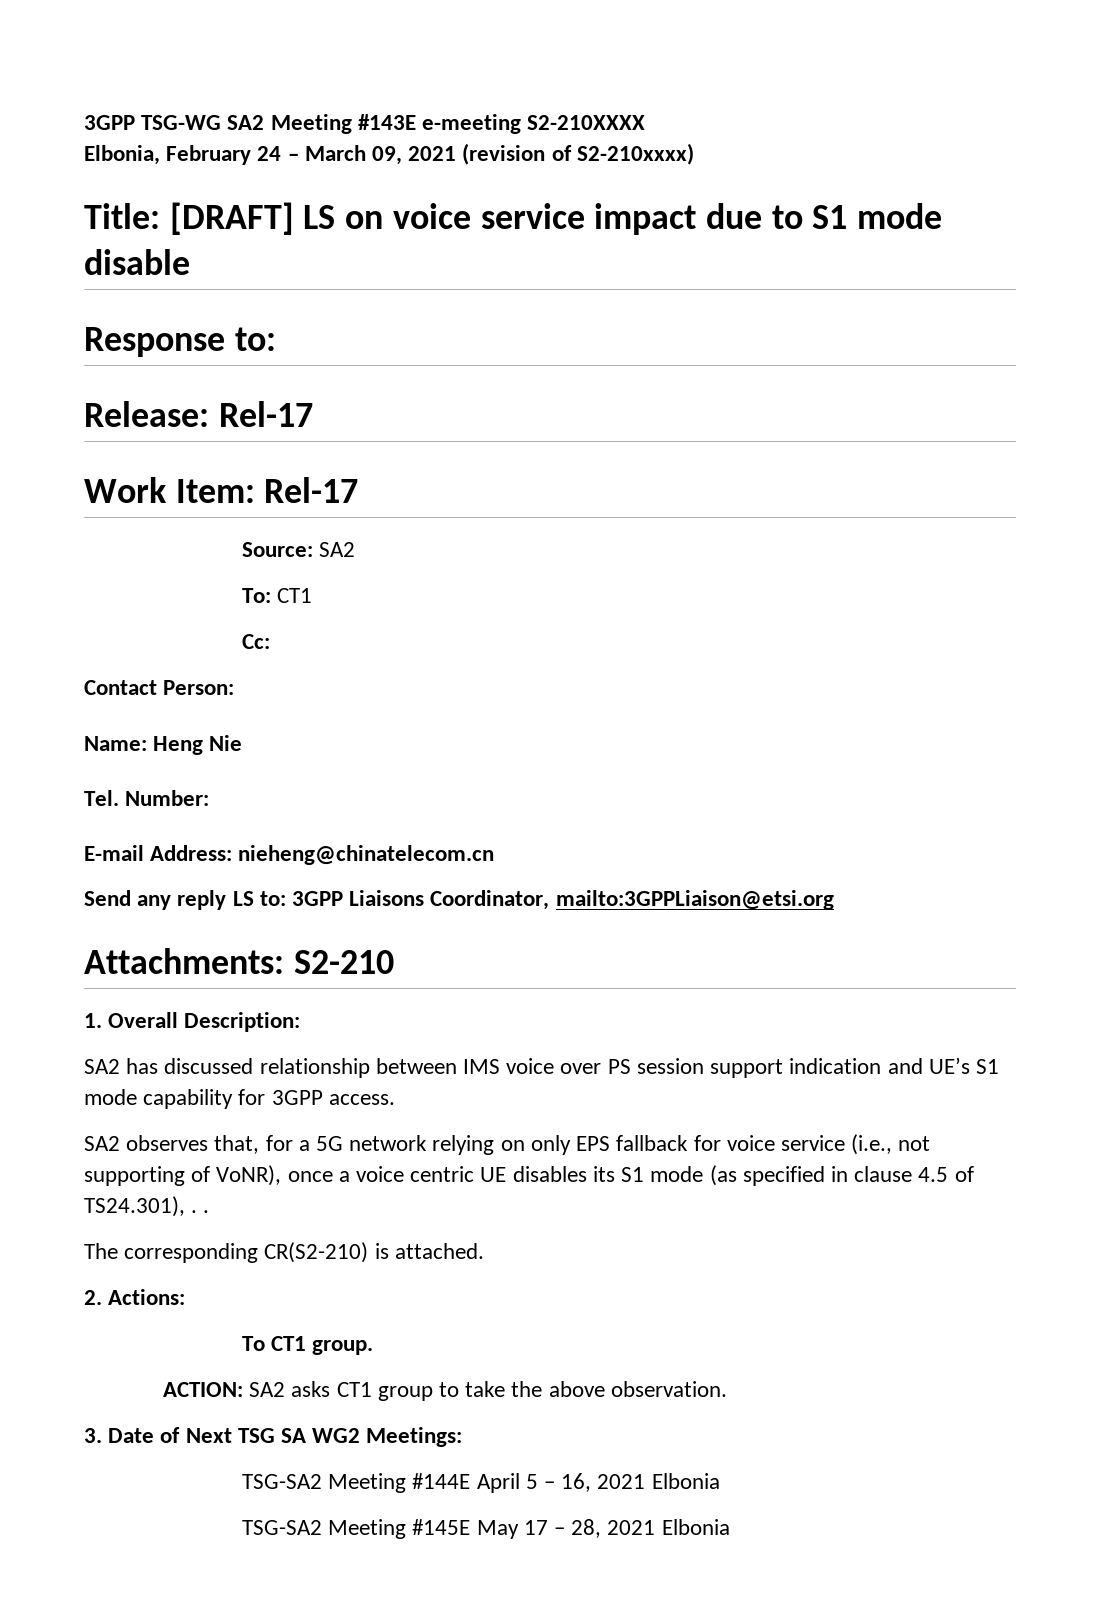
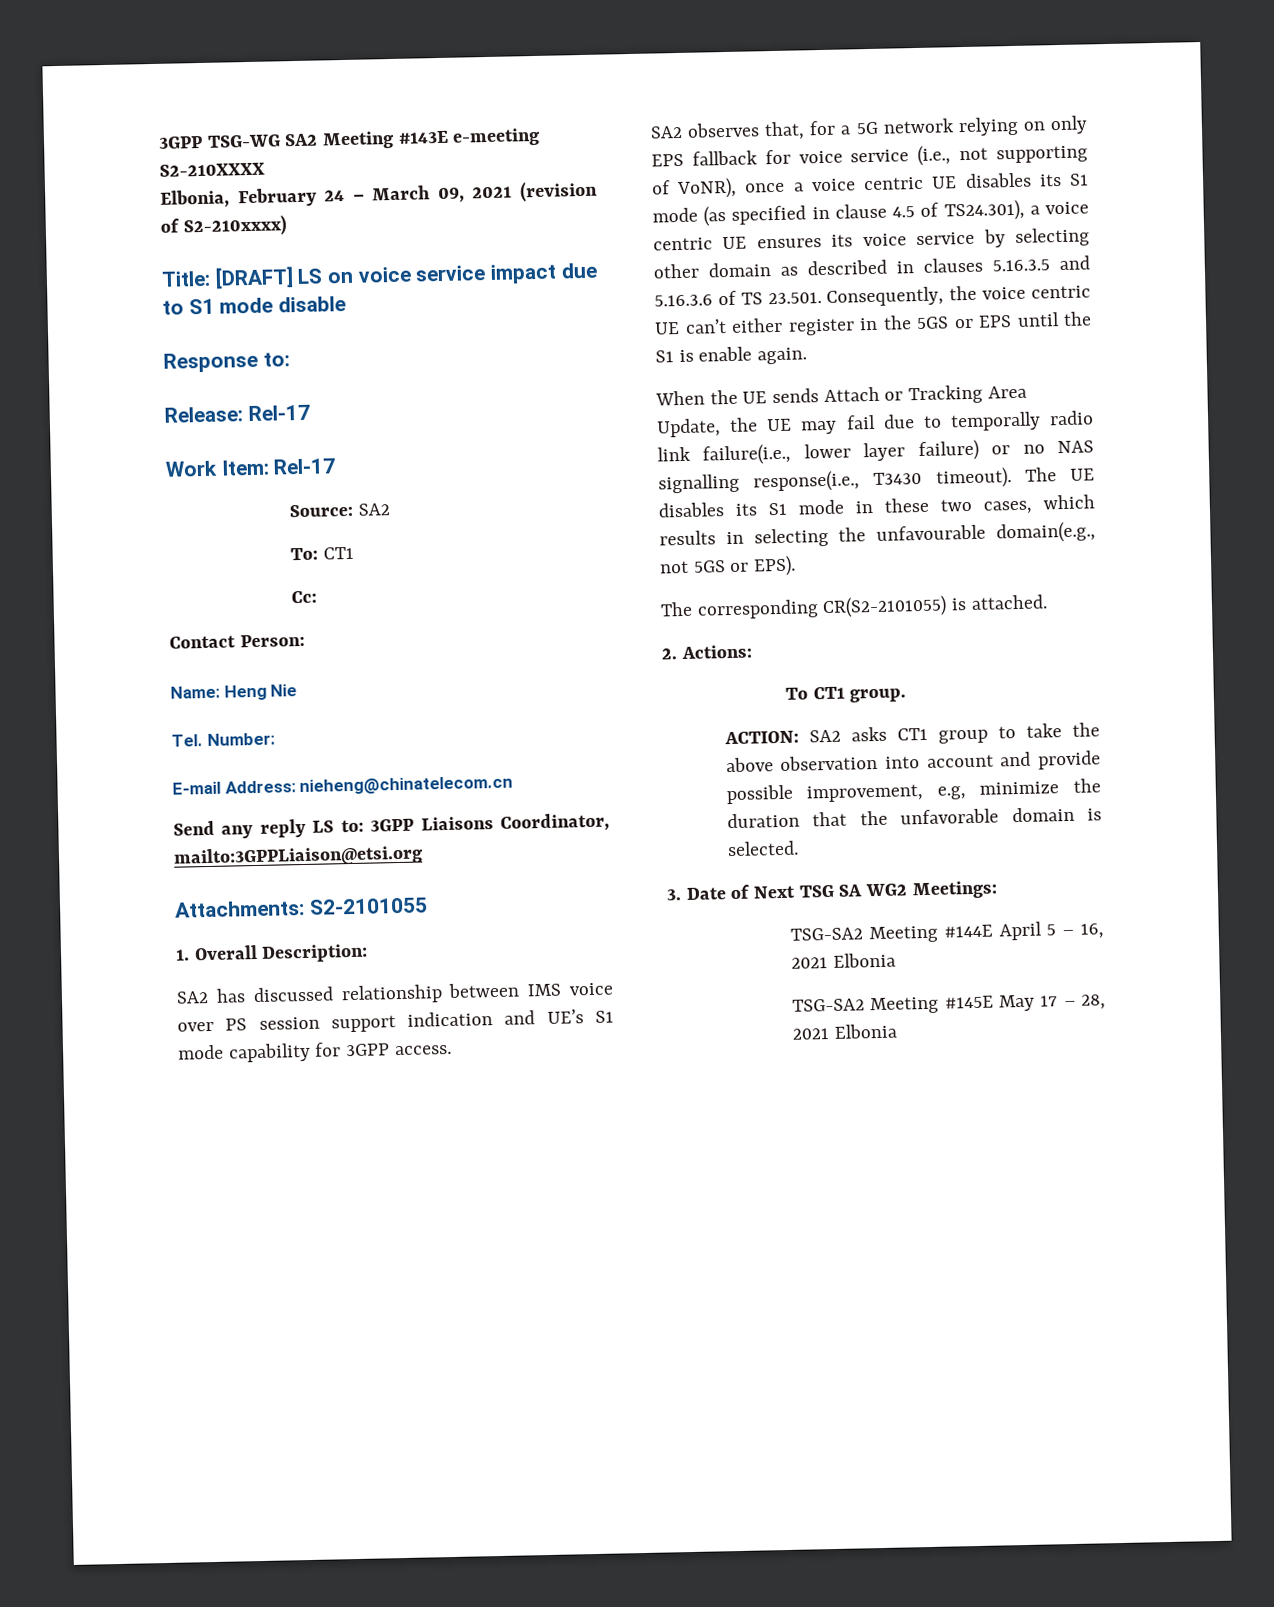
- Attachments: S2-210
+ Attachments: S2-2101055
- SA2 observes that, for a 5G network relying on only EPS fallback for voice service (i.e., not supporting of VoNR), once a voice centric UE disables its S1 mode (as specified in clause 4.5 of TS24.301), . .
+ SA2 observes that, for a 5G network relying on only EPS fallback for voice service (i.e., not supporting of VoNR), once a voice centric UE disables its S1 mode (as specified in clause 4.5 of TS24.301), a voice centric UE ensures its voice service by selecting other domain as described in clauses 5.16.3.5 and 5.16.3.6 of TS 23.501. Consequently, the voice centric UE can’t either register in the 5GS or EPS until the S1 is enable again.
+ When the UE sends Attach or Tracking Area Update, the UE may fail due to temporally radio link failure(i.e., lower layer failure) or no NAS signalling response(i.e., T3430 timeout). The UE disables its S1 mode in these two cases, which results in selecting the unfavourable domain(e.g., not 5GS or EPS).
- The corresponding CR(S2-210) is attached.
+ The corresponding CR(S2-2101055) is attached.
- ACTION: SA2 asks CT1 group to take the above observation.
+ ACTION: SA2 asks CT1 group to take the above observation into account and provide possible improvement, e.g, minimize the duration that the unfavorable domain is selected.

